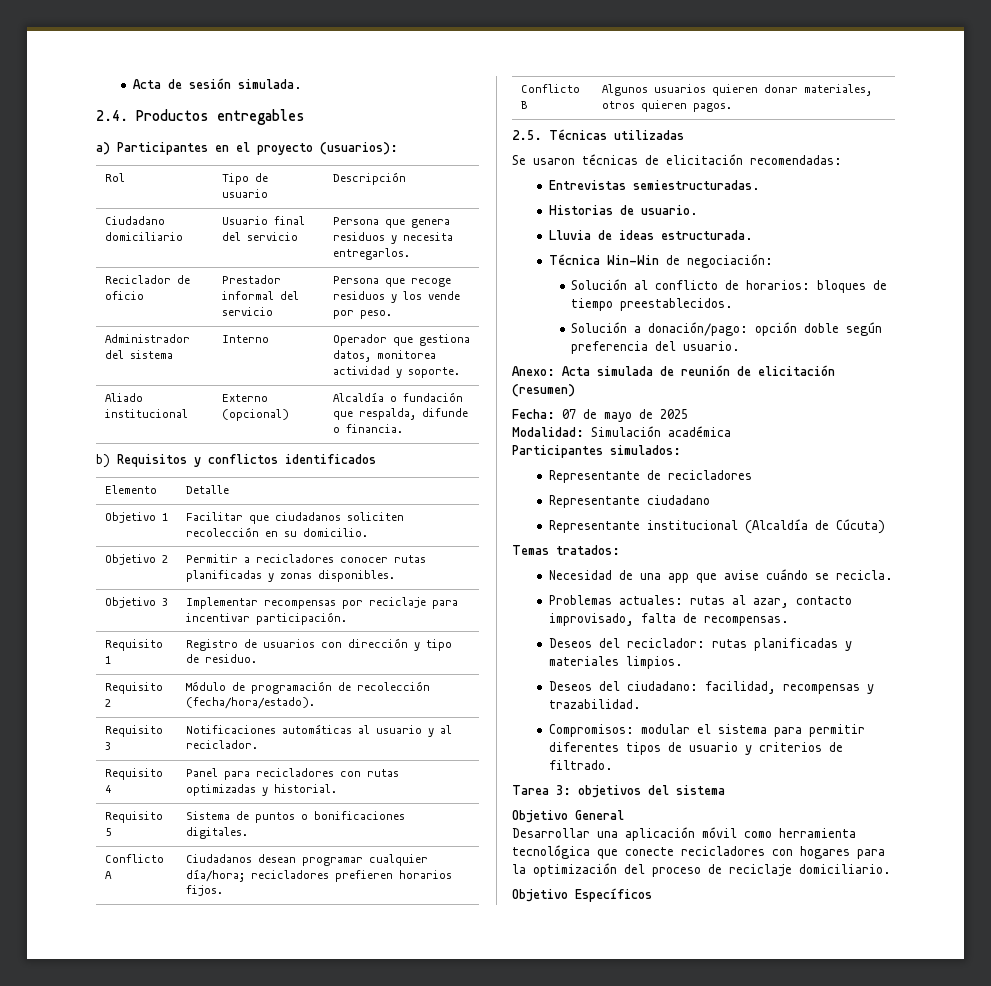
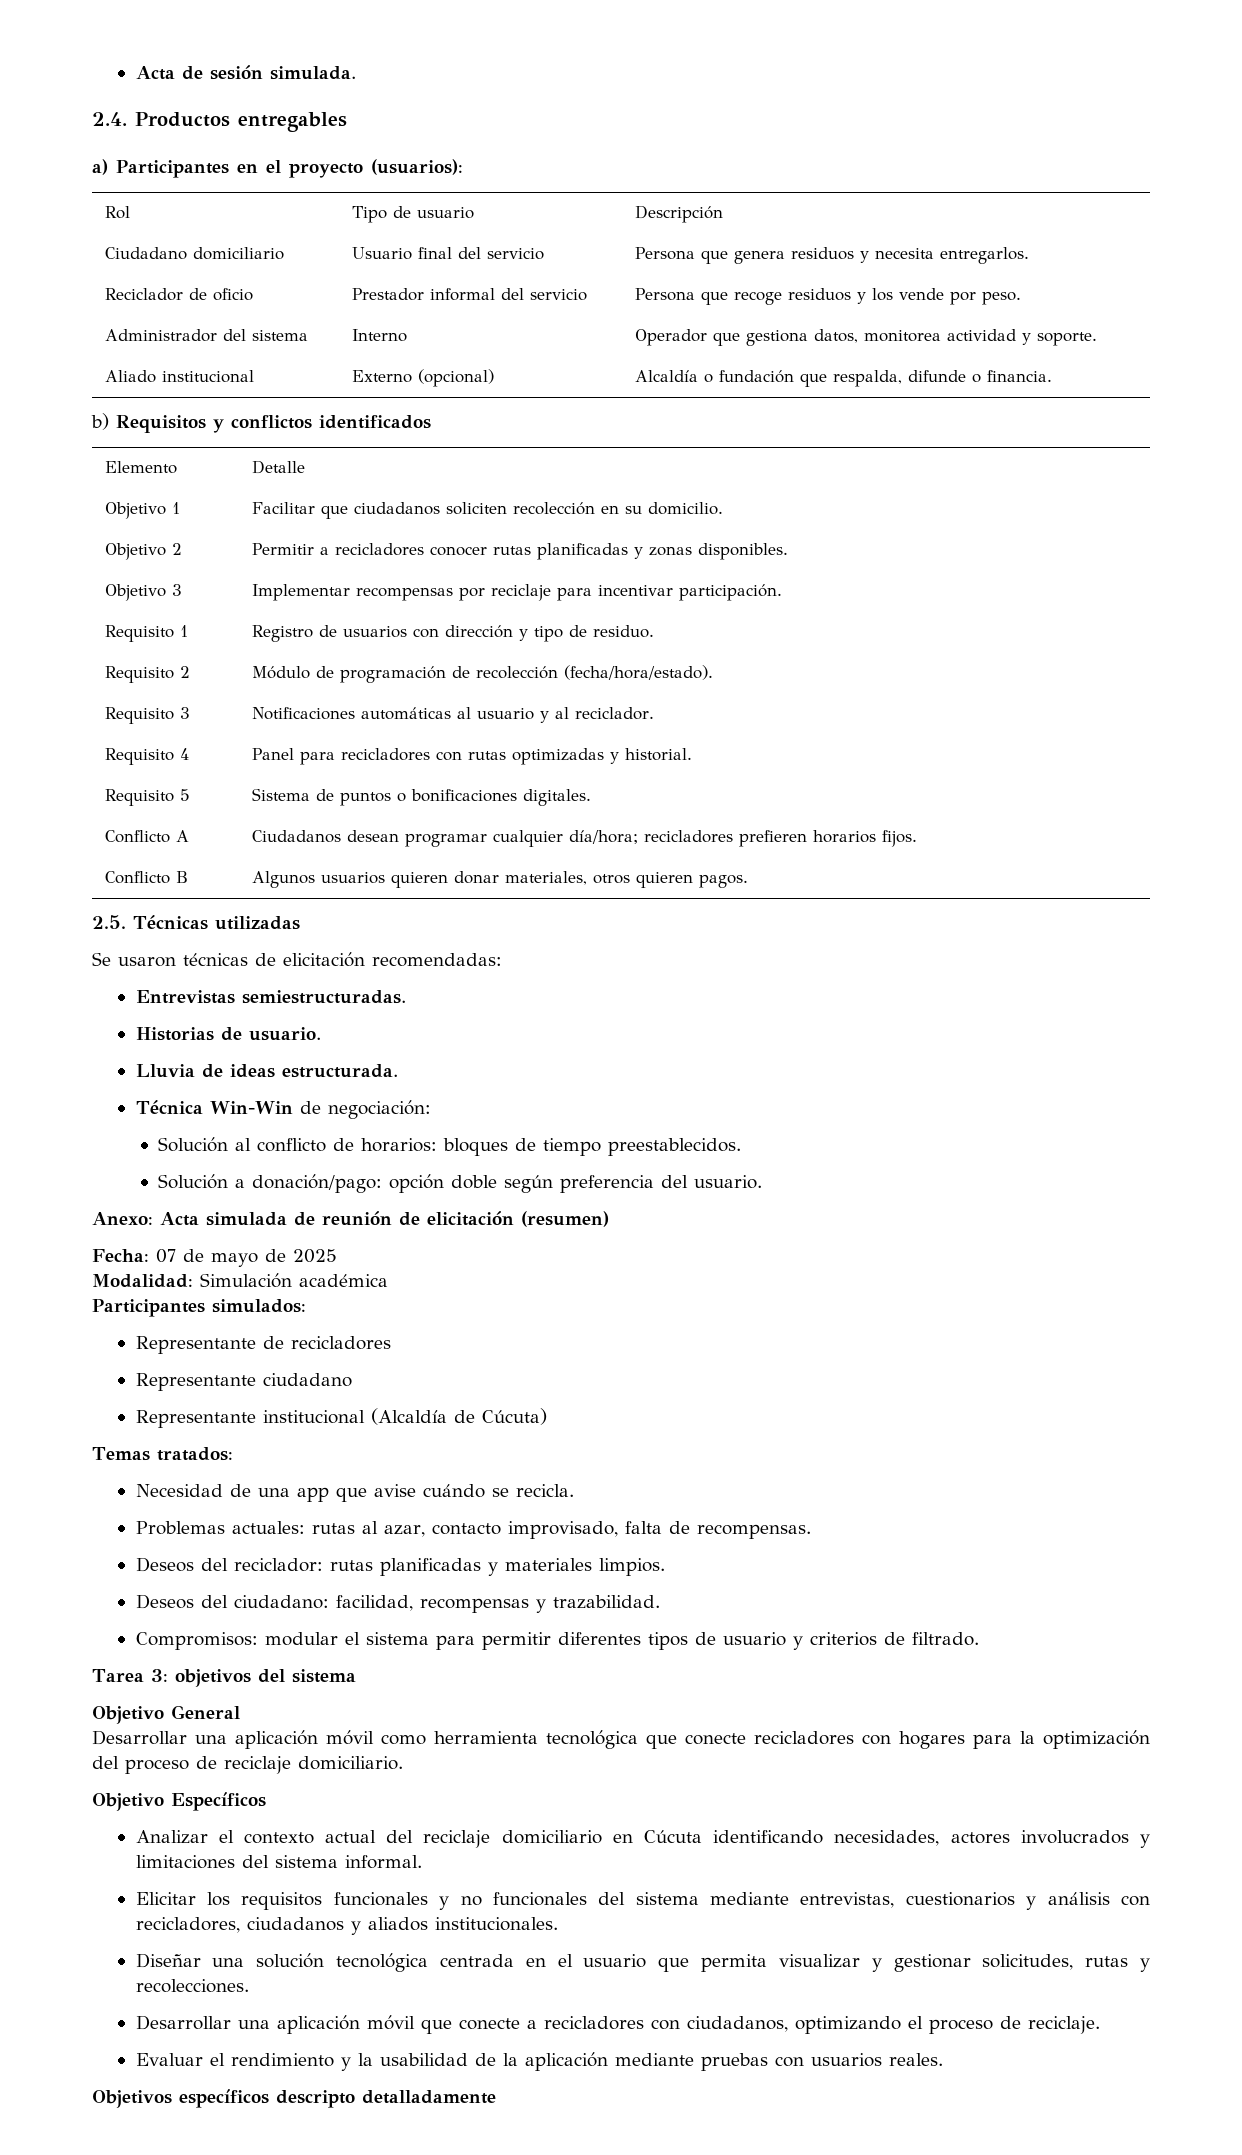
+ Analizar el contexto actual del reciclaje domiciliario en Cúcuta identificando necesidades, actores involucrados y limitaciones del sistema informal.
+ Elicitar los requisitos funcionales y no funcionales del sistema mediante entrevistas, cuestionarios y análisis con recicladores, ciudadanos y aliados institucionales.
+ Diseñar una solución tecnológica centrada en el usuario que permita visualizar y gestionar solicitudes, rutas y recolecciones.
+ Desarrollar una aplicación móvil que conecte a recicladores con ciudadanos, optimizando el proceso de reciclaje.
+ Evaluar el rendimiento y la usabilidad de la aplicación mediante pruebas con usuarios reales.
+ Objetivos específicos descripto detalladamente

